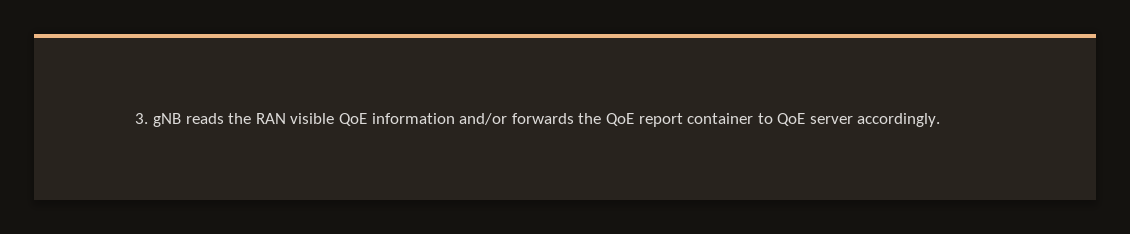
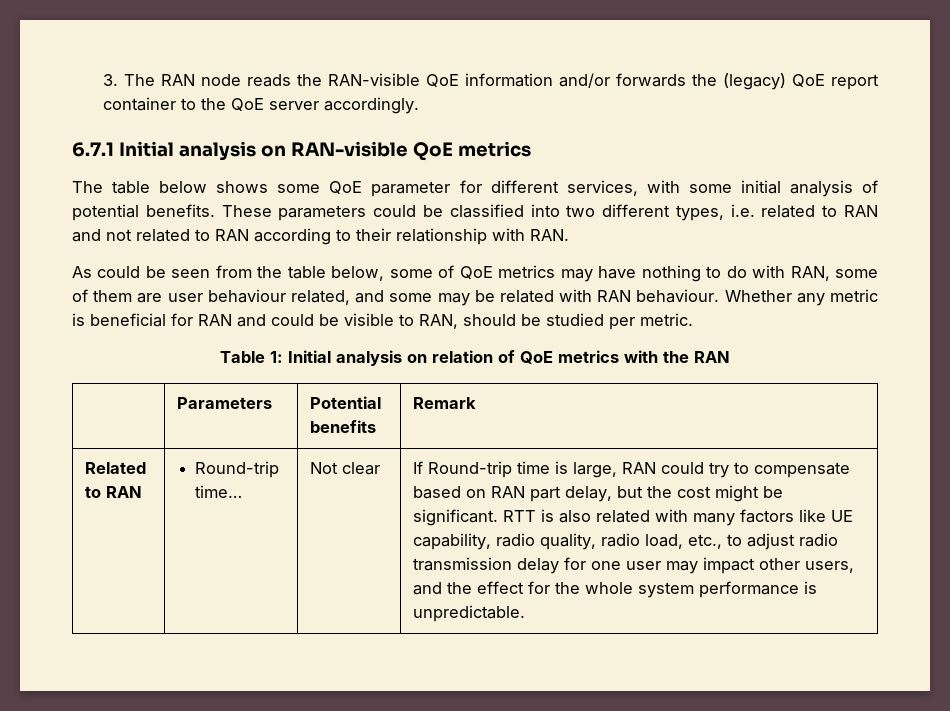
- 3. gNB reads the RAN visible QoE information and/or forwards the QoE report container to QoE server accordingly.
+ 3. The RAN node reads the RAN-visible QoE information and/or forwards the (legacy) QoE report container to the QoE server accordingly.
+ 6.7.1 Initial analysis on RAN-visible QoE metrics
+ The table below shows some QoE parameter for different services, with some initial analysis of potential benefits. These parameters could be classified into two different types, i.e. related to RAN and not related to RAN according to their relationship with RAN.
+ As could be seen from the table below, some of QoE metrics may have nothing to do with RAN, some of them are user behaviour related, and some may be related with RAN behaviour. Whether any metric is beneficial for RAN and could be visible to RAN, should be studied per metric.
+ Table 1: Initial analysis on relation of QoE metrics with the RAN
+ | Parameters | Potential benefits | Remark
+ Related to RAN | Round-trip time… | Not clear | If Round-trip time is large, RAN could try to compensate based on RAN part delay, but the cost might be significant. RTT is also related with many factors like UE capability, radio quality, radio load, etc., to adjust radio transmission delay for one user may impact other users, and the effect for the whole system performance is unpredictable.

